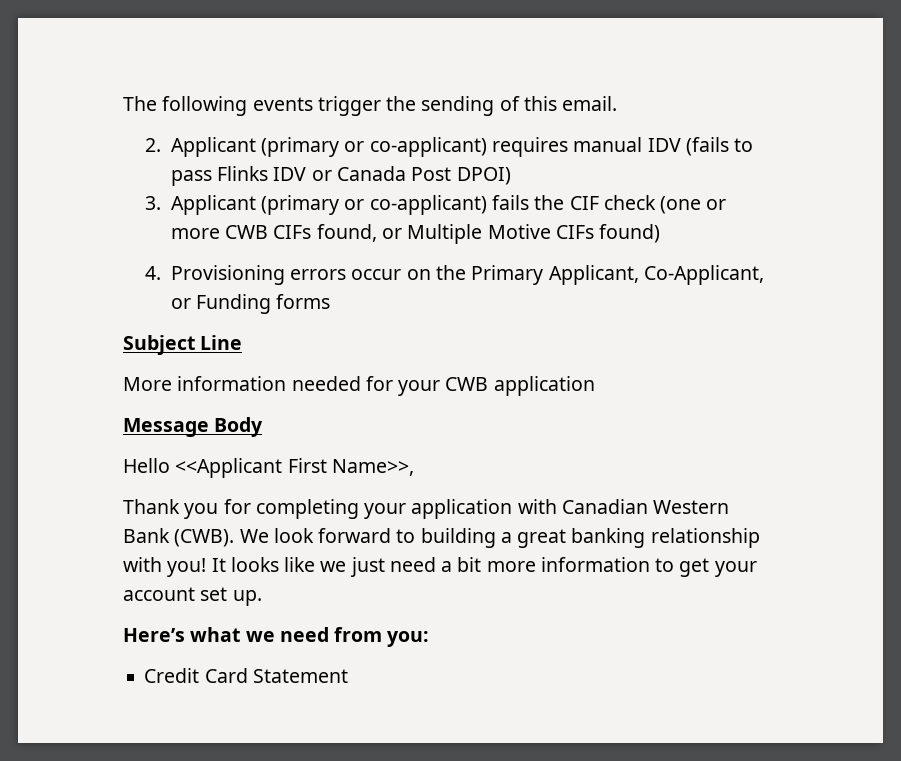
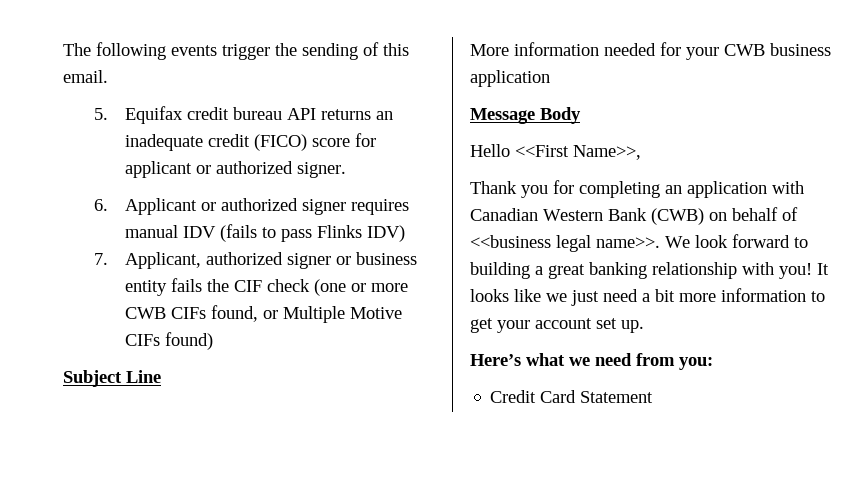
- 2. Applicant (primary or co-applicant) requires manual IDV (fails to pass Flinks IDV or Canada Post DPOI)
- 3. Applicant (primary or co-applicant) fails the CIF check (one or more CWB CIFs found, or Multiple Motive CIFs found)
+ 5. Equifax credit bureau API returns an inadequate credit (FICO) score for applicant or authorized signer.
+ 6. Applicant or authorized signer requires manual IDV (fails to pass Flinks IDV)
+ 7. Applicant, authorized signer or business entity fails the CIF check (one or more CWB CIFs found, or Multiple Motive CIFs found)
- 4. Provisioning errors occur on the Primary Applicant, Co-Applicant, or Funding forms
- More information needed for your CWB application
+ More information needed for your CWB business application
- Hello <<Applicant First Name>>,
+ Hello <<First Name>>,
- Thank you for completing your application with Canadian Western Bank (CWB).
+ Thank you for completing an application with Canadian Western Bank (CWB) on behalf of <<business legal name>>.

